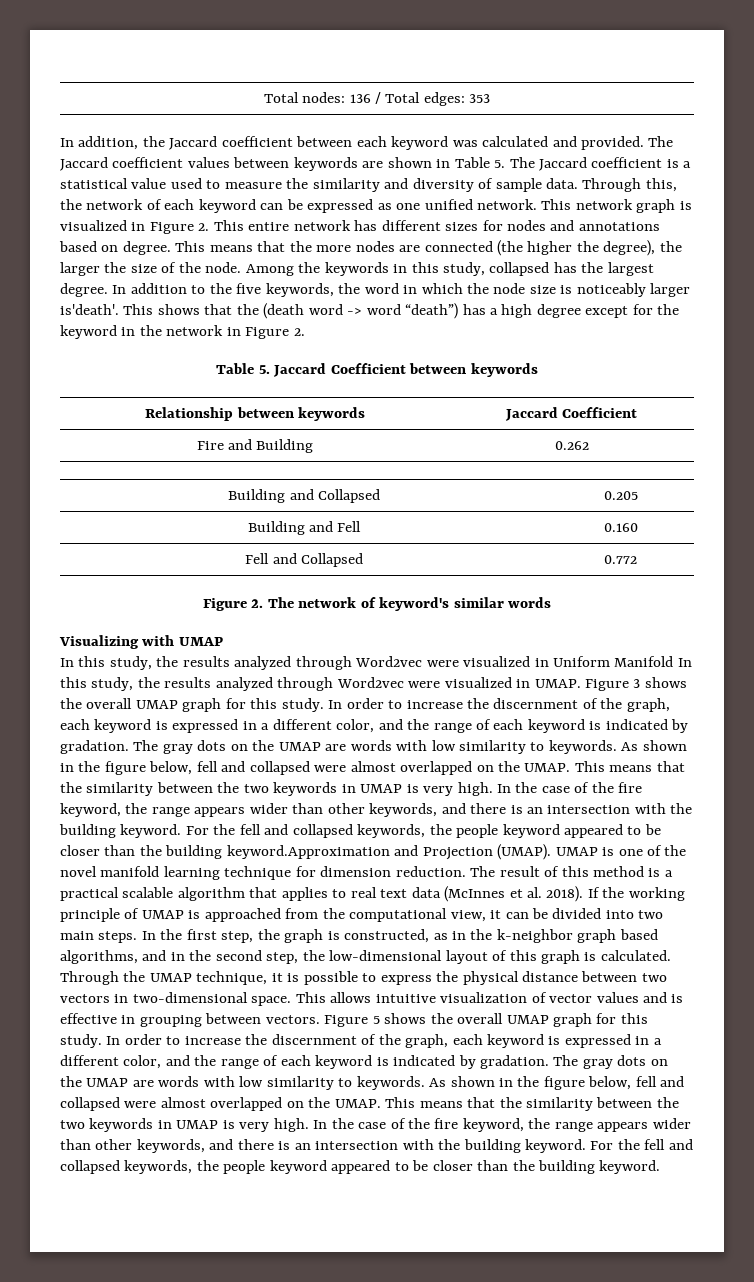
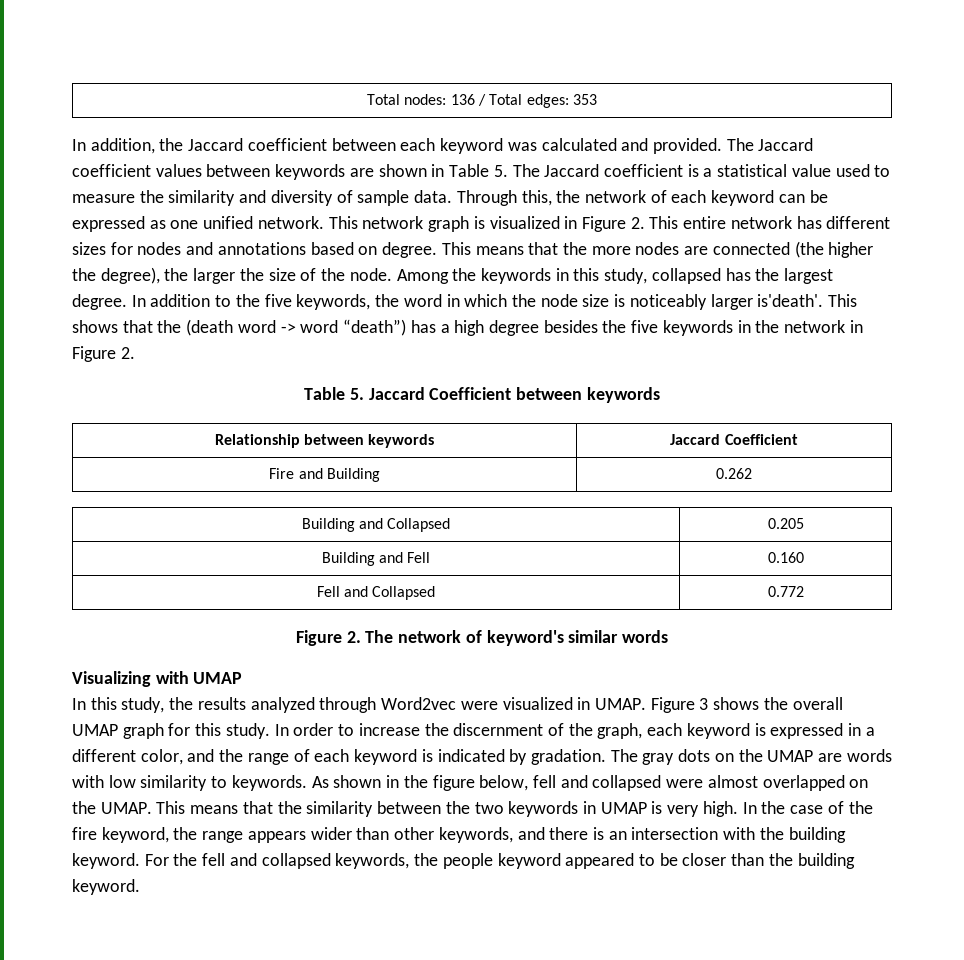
- This shows that the (death word -> word “death”) has a high degree except for the keyword in the network in Figure 2.
+ This shows that the (death word -> word “death”) has a high degree besides the five keywords in the network in Figure 2.
- In this study, the results analyzed through Word2vec were visualized in Uniform Manifold In this study, the results analyzed through Word2vec were visualized in UMAP.
+ In this study, the results analyzed through Word2vec were visualized in UMAP.
- For the fell and collapsed keywords, the people keyword appeared to be closer than the building keyword.Approximation and Projection (UMAP). UMAP is one of the novel manifold learning technique for dimension reduction. The result of this method is a practical scalable algorithm that applies to real text data (McInnes et al. 2018). If the working principle of UMAP is approached from the computational view, it can be divided into two main steps. In the first step, the graph is constructed, as in the k-neighbor graph based algorithms, and in the second step, the low-dimensional layout of this graph is calculated. Through the UMAP technique, it is possible to express the physical distance between two vectors in two-dimensional space. This allows intuitive visualization of vector values and is effective in grouping between vectors. Figure 5 shows the overall UMAP graph for this study. In order to increase the discernment of the graph, each keyword is expressed in a different color, and the range of each keyword is indicated by gradation. The gray dots on the UMAP are words with low similarity to keywords. As shown in the figure below, fell and collapsed were almost overlapped on the UMAP. This means that the similarity between the two keywords in UMAP is very high. In the case of the fire keyword, the range appears wider than other keywords, and there is an intersection with the building keyword. For the fell and collapsed keywords, the people keyword appeared to be closer than the building keyword.
+ For the fell and collapsed keywords, the people keyword appeared to be closer than the building keyword.

